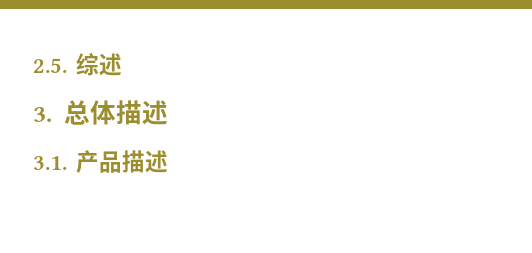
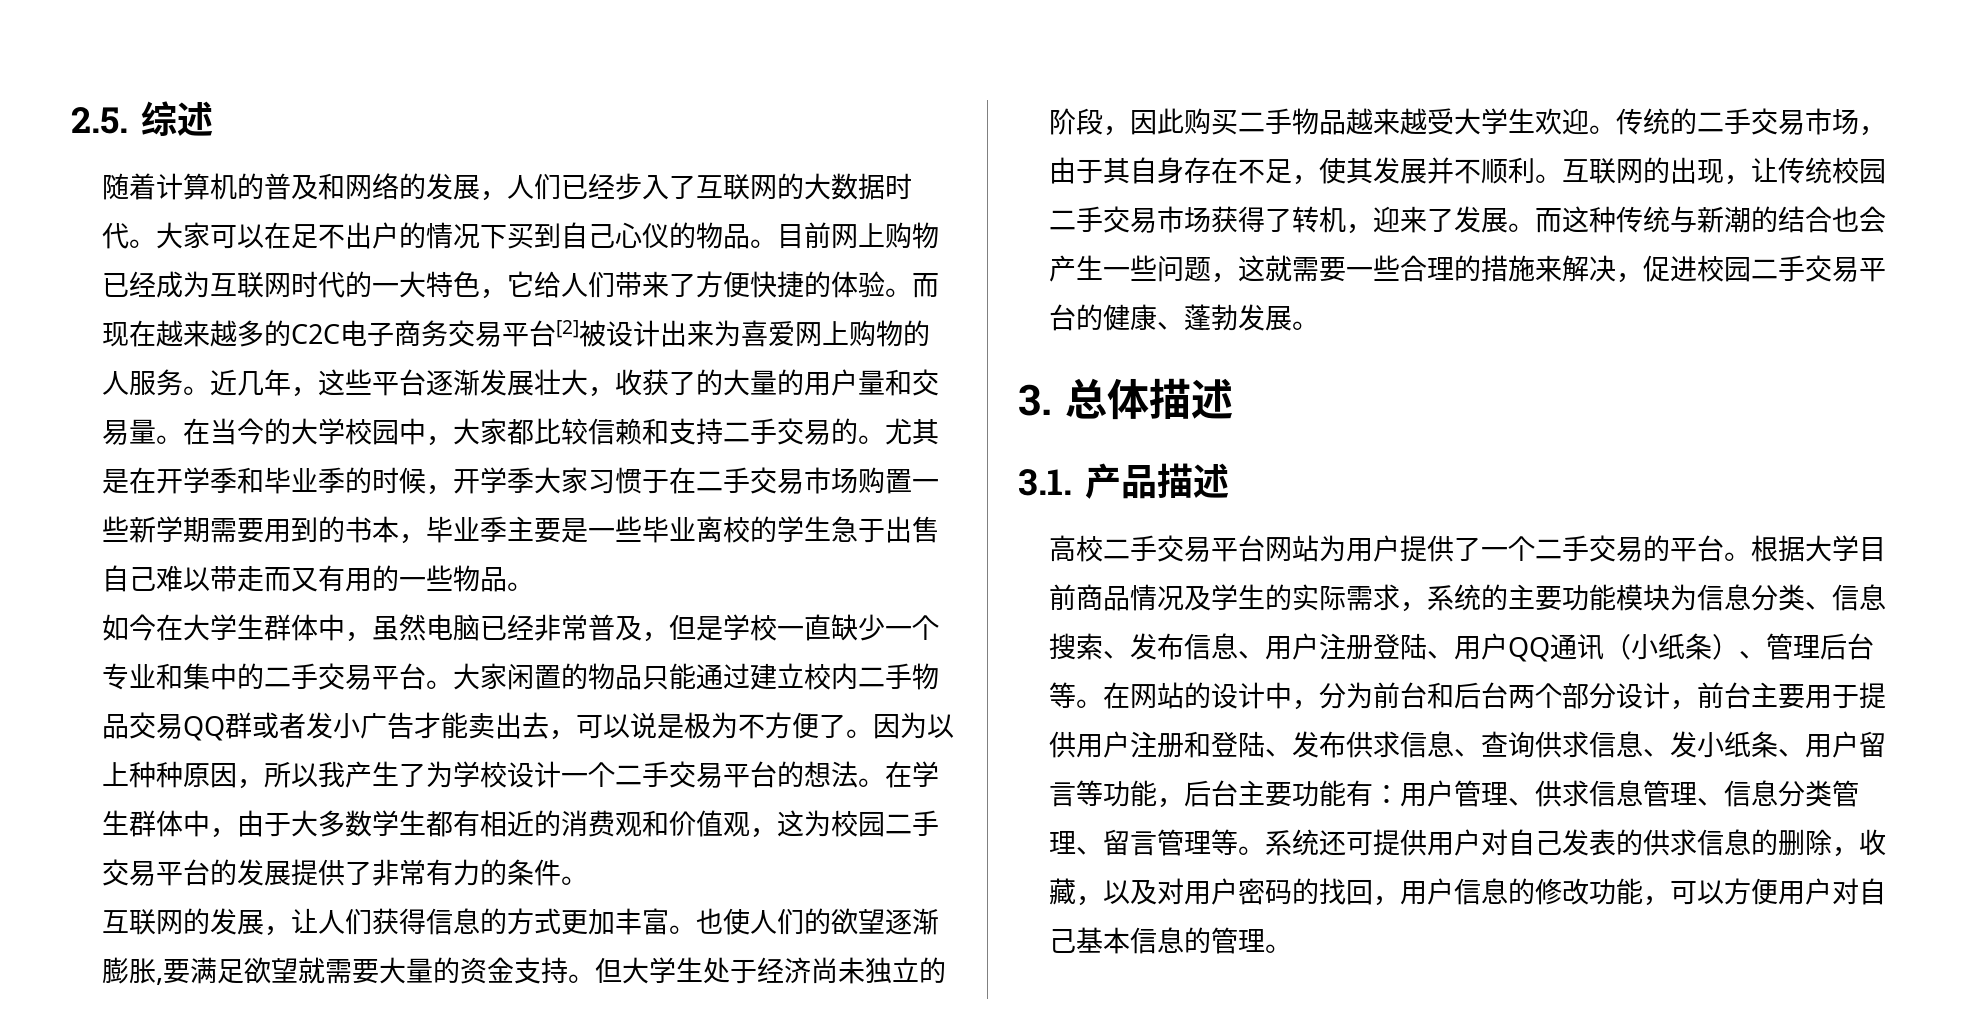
+ 随着计算机的普及和网络的发展，人们已经步入了互联网的大数据时代。大家可以在足不出户的情况下买到自己心仪的物品。目前网上购物已经成为互联网时代的一大特色，它给人们带来了方便快捷的体验。而现在越来越多的C2C电子商务交易平台[2]被设计出来为喜爱网上购物的人服务。近几年，这些平台逐渐发展壮大，收获了的大量的用户量和交易量。在当今的大学校园中，大家都比较信赖和支持二手交易的。尤其是在开学季和毕业季的时候，开学季大家习惯于在二手交易市场购置一些新学期需要用到的书本，毕业季主要是一些毕业离校的学生急于出售自己难以带走而又有用的一些物品。
+ 如今在大学生群体中，虽然电脑已经非常普及，但是学校一直缺少一个专业和集中的二手交易平台。大家闲置的物品只能通过建立校内二手物品交易QQ群或者发小广告才能卖出去，可以说是极为不方便了。因为以上种种原因，所以我产生了为学校设计一个二手交易平台的想法。在学生群体中，由于大多数学生都有相近的消费观和价值观，这为校园二手交易平台的发展提供了非常有力的条件。
+ 互联网的发展，让人们获得信息的方式更加丰富。也使人们的欲望逐渐膨胀,要满足欲望就需要大量的资金支持。但大学生处于经济尚未独立的阶段，因此购买二手物品越来越受大学生欢迎。传统的二手交易市场，由于其自身存在不足，使其发展并不顺利。互联网的出现，让传统校园二手交易市场获得了转机，迎来了发展。而这种传统与新潮的结合也会产生一些问题，这就需要一些合理的措施来解决，促进校园二手交易平台的健康、蓬勃发展。
+ 高校二手交易平台网站为用户提供了一个二手交易的平台。根据大学目前商品情况及学生的实际需求，系统的主要功能模块为信息分类、信息搜索、发布信息、用户注册登陆、用户QQ通讯（小纸条）、管理后台等。在网站的设计中，分为前台和后台两个部分设计，前台主要用于提供用户注册和登陆、发布供求信息、查询供求信息、发小纸条、用户留言等功能，后台主要功能有：用户管理、供求信息管理、信息分类管理、留言管理等。系统还可提供用户对自己发表的供求信息的删除，收藏，以及对用户密码的找回，用户信息的修改功能，可以方便用户对自己基本信息的管理。

